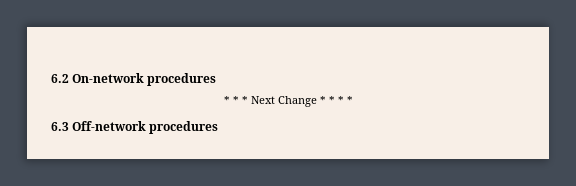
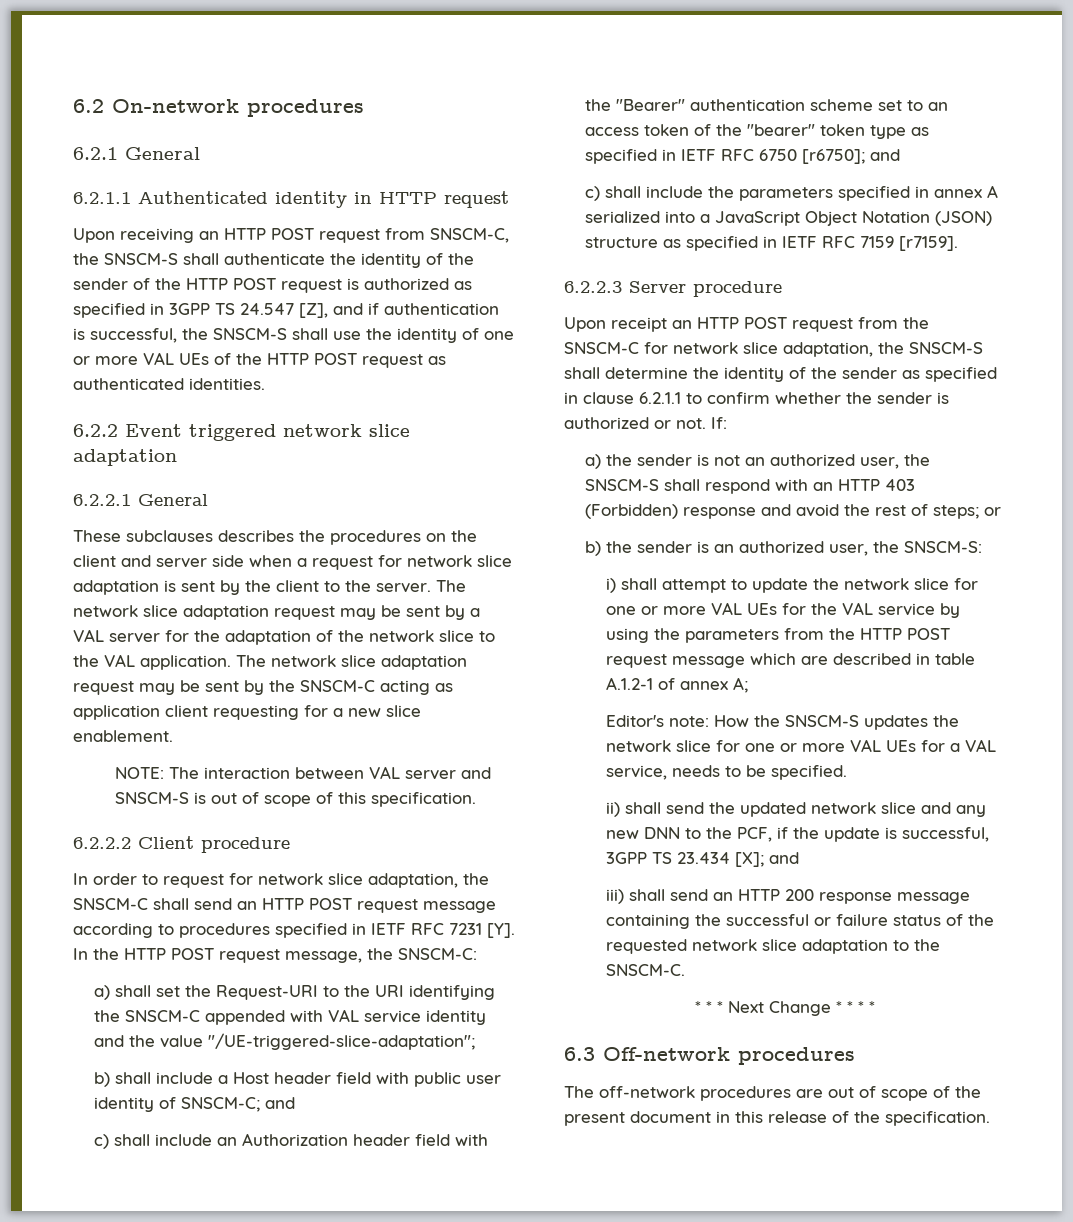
+ 6.2.1 General
+ 6.2.1.1 Authenticated identity in HTTP request
+ Upon receiving an HTTP POST request from SNSCM-C, the SNSCM-S shall authenticate the identity of the sender of the HTTP POST request is authorized as specified in 3GPP TS 24.547 [Z], and if authentication is successful, the SNSCM-S shall use the identity of one or more VAL UEs of the HTTP POST request as authenticated identities.
+ 6.2.2 Event triggered network slice adaptation
+ 6.2.2.1 General
+ These subclauses describes the procedures on the client and server side when a request for network slice adaptation is sent by the client to the server. The network slice adaptation request may be sent by a VAL server for the adaptation of the network slice to the VAL application. The network slice adaptation request may be sent by the SNSCM-C acting as application client requesting for a new slice enablement.
+ NOTE: The interaction between VAL server and SNSCM-S is out of scope of this specification.
+ 6.2.2.2 Client procedure
+ In order to request for network slice adaptation, the SNSCM-C shall send an HTTP POST request message according to procedures specified in IETF RFC 7231 [Y]. In the HTTP POST request message, the SNSCM-C:
+ a) shall set the Request-URI to the URI identifying the SNSCM-C appended with VAL service identity and the value "/UE-triggered-slice-adaptation";
+ b) shall include a Host header field with public user identity of SNSCM-C; and
+ c) shall include an Authorization header field with the "Bearer" authentication scheme set to an access token of the "bearer" token type as specified in IETF RFC 6750 [r6750]; and
+ c) shall include the parameters specified in annex A serialized into a JavaScript Object Notation (JSON) structure as specified in IETF RFC 7159 [r7159].
+ 6.2.2.3 Server procedure
+ Upon receipt an HTTP POST request from the SNSCM-C for network slice adaptation, the SNSCM-S shall determine the identity of the sender as specified in clause 6.2.1.1 to confirm whether the sender is authorized or not. If:
+ a) the sender is not an authorized user, the SNSCM-S shall respond with an HTTP 403 (Forbidden) response and avoid the rest of steps; or
+ b) the sender is an authorized user, the SNSCM-S:
+ i) shall attempt to update the network slice for one or more VAL UEs for the VAL service by using the parameters from the HTTP POST request message which are described in table A.1.2-1 of annex A;
+ Editor's note: How the SNSCM-S updates the network slice for one or more VAL UEs for a VAL service, needs to be specified.
+ ii) shall send the updated network slice and any new DNN to the PCF, if the update is successful, 3GPP TS 23.434 [X]; and
+ iii) shall send an HTTP 200 response message containing the successful or failure status of the requested network slice adaptation to the SNSCM-C.
+ The off-network procedures are out of scope of the present document in this release of the specification.

